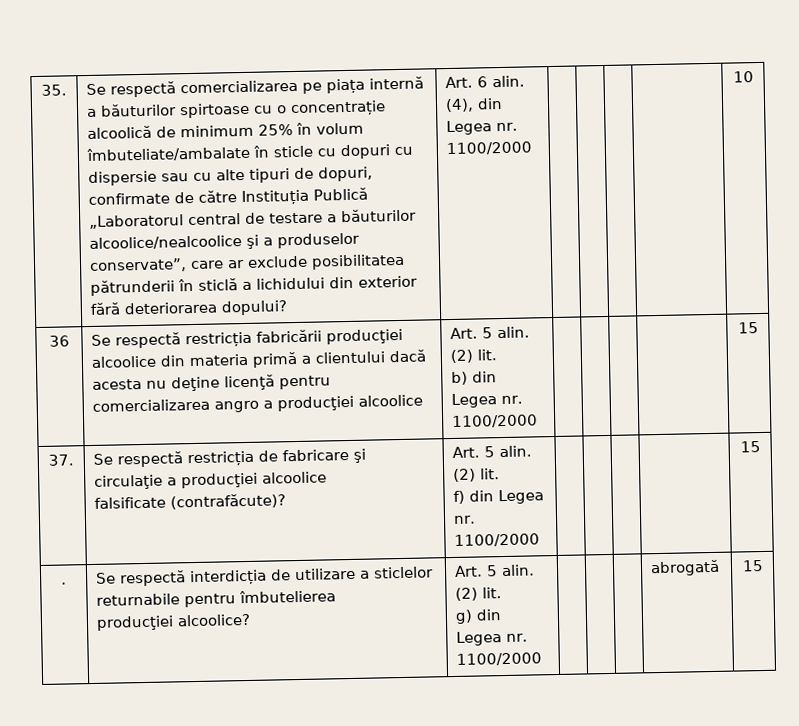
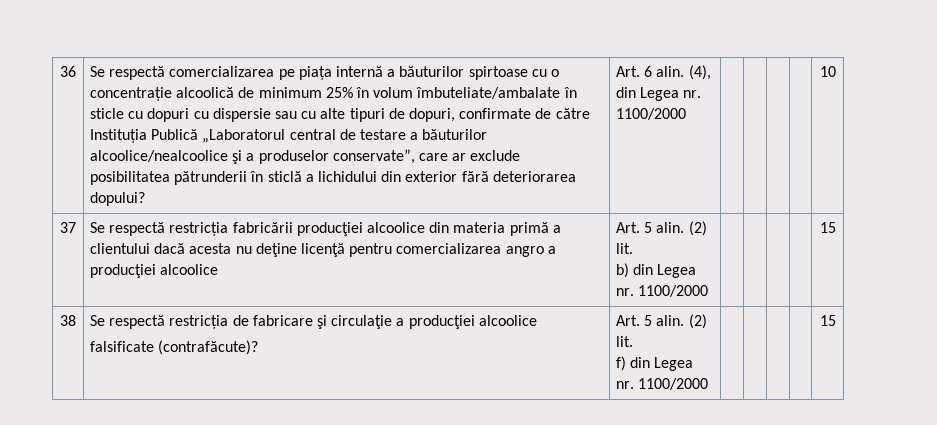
- 35.
+ 36
- 36 | Se respectă restricția fabricării producţiei alcoolice din materia primă a clientului dacă acesta nu deţine licenţă pentru comercializarea angro a producţiei alcoolice | Art. 5 alin. (2) lit.
+ 37 | Se respectă restricția fabricării producţiei alcoolice din materia primă a clientului dacă acesta nu deţine licenţă pentru comercializarea angro a producţiei alcoolice | Art. 5 alin. (2) lit.
- 37. | Se respectă restricția de fabricare şi circulaţie a producţiei alcoolice
+ 38 | Se respectă restricția de fabricare şi circulaţie a producţiei alcoolice
- . | Se respectă interdicția de utilizare a sticlelor returnabile pentru îmbutelierea
- producţiei alcoolice? | Art. 5 alin. (2) lit.
- g) din Legea nr. 1100/2000 | | | | abrogată | 15

